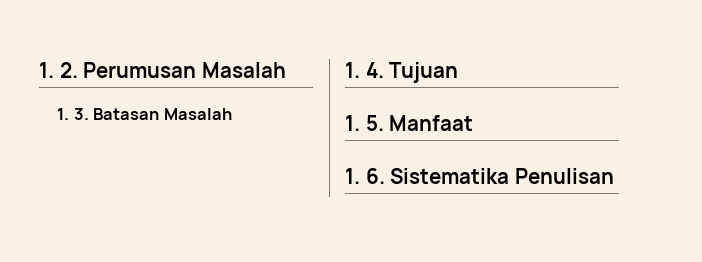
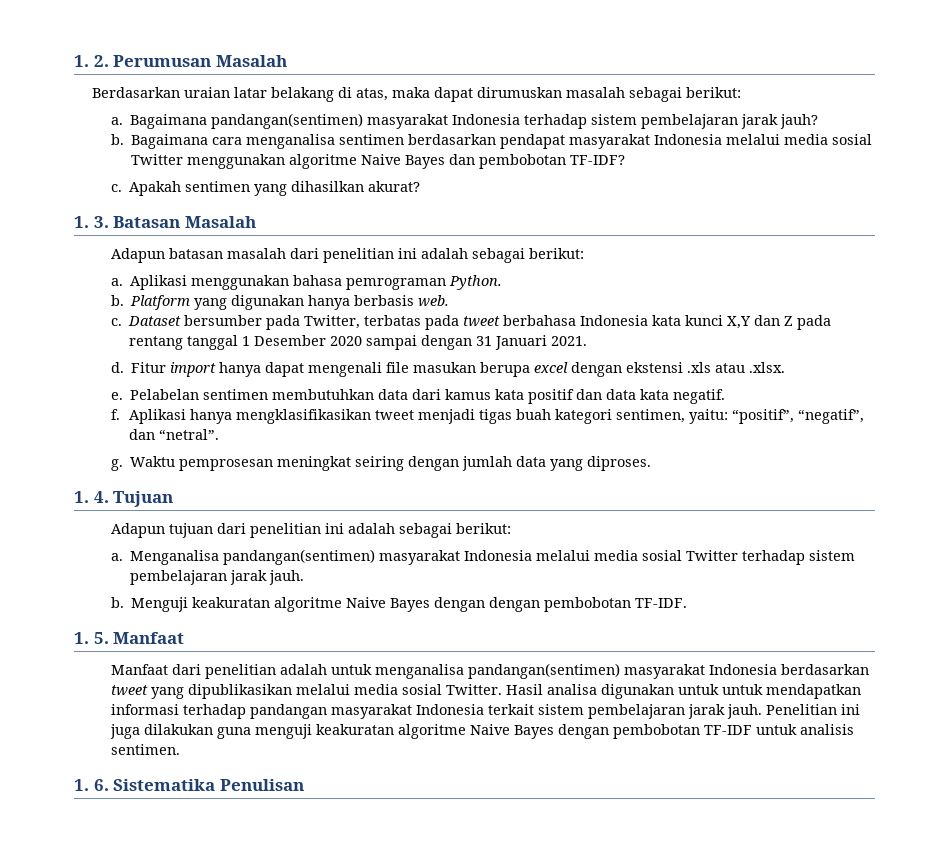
+ Berdasarkan uraian latar belakang di atas, maka dapat dirumuskan masalah sebagai berikut:
+ a. Bagaimana pandangan(sentimen) masyarakat Indonesia terhadap sistem pembelajaran jarak jauh?
+ b. Bagaimana cara menganalisa sentimen berdasarkan pendapat masyarakat Indonesia melalui media sosial Twitter menggunakan algoritme Naive Bayes dan pembobotan TF-IDF?
+ c. Apakah sentimen yang dihasilkan akurat?
  1. 3. Batasan Masalah
+ Adapun batasan masalah dari penelitian ini adalah sebagai berikut:
+ a. Aplikasi menggunakan bahasa pemrograman Python.
+ b. Platform yang digunakan hanya berbasis web.
+ c. Dataset bersumber pada Twitter, terbatas pada tweet berbahasa Indonesia kata kunci X,Y dan Z pada rentang tanggal 1 Desember 2020 sampai dengan 31 Januari 2021.
+ d. Fitur import hanya dapat mengenali file masukan berupa excel dengan ekstensi .xls atau .xlsx.
+ e. Pelabelan sentimen membutuhkan data dari kamus kata positif dan data kata negatif.
+ f. Aplikasi hanya mengklasifikasikan tweet menjadi tigas buah kategori sentimen, yaitu: “positif”, “negatif”, dan “netral”.
+ g. Waktu pemprosesan meningkat seiring dengan jumlah data yang diproses.
  1. 4. Tujuan
+ Adapun tujuan dari penelitian ini adalah sebagai berikut:
+ a. Menganalisa pandangan(sentimen) masyarakat Indonesia melalui media sosial Twitter terhadap sistem pembelajaran jarak jauh.
+ b. Menguji keakuratan algoritme Naive Bayes dengan dengan pembobotan TF-IDF.
  1. 5. Manfaat
+ Manfaat dari penelitian adalah untuk menganalisa pandangan(sentimen) masyarakat Indonesia berdasarkan tweet yang dipublikasikan melalui media sosial Twitter. Hasil analisa digunakan untuk untuk mendapatkan informasi terhadap pandangan masyarakat Indonesia terkait sistem pembelajaran jarak jauh. Penelitian ini juga dilakukan guna menguji keakuratan algoritme Naive Bayes dengan pembobotan TF-IDF untuk analisis sentimen.

